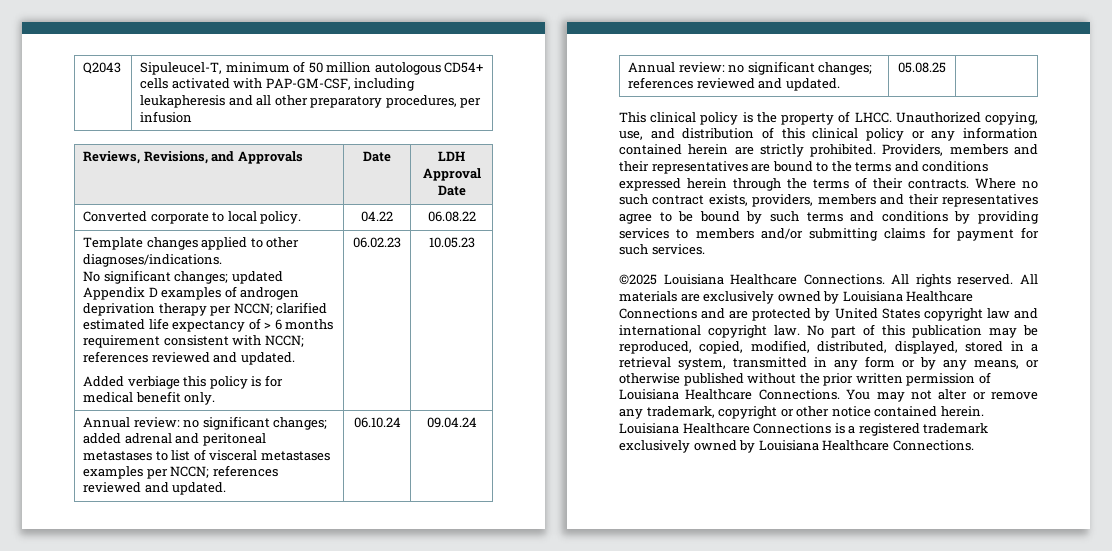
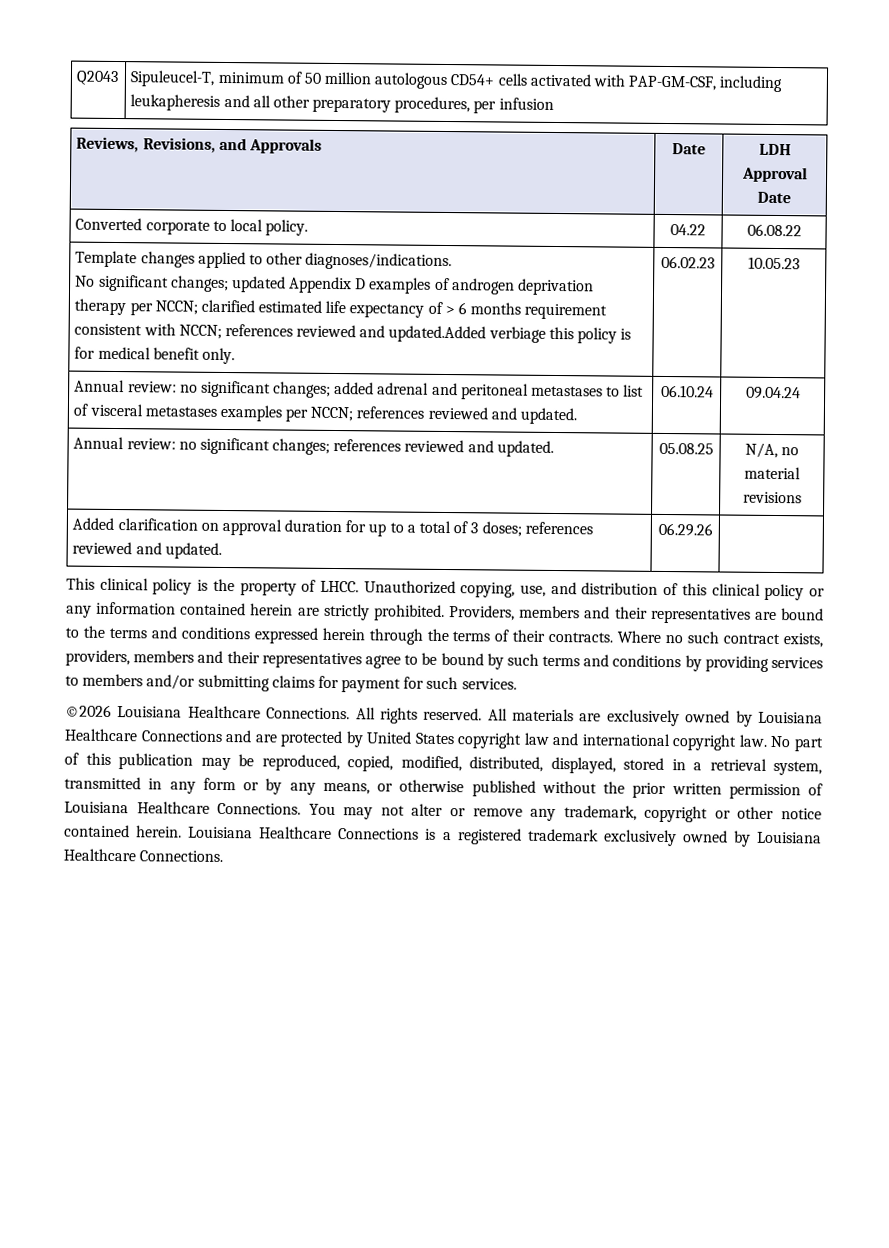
- No significant changes; updated Appendix D examples of androgen deprivation therapy per NCCN; clarified estimated life expectancy of > 6 months requirement consistent with NCCN; references reviewed and updated.
- Added verbiage this policy is for medical benefit only.
+ No significant changes; updated Appendix D examples of androgen deprivation therapy per NCCN; clarified estimated life expectancy of > 6 months requirement consistent with NCCN; references reviewed and updated.Added verbiage this policy is for medical benefit only.
- Annual review: no significant changes; references reviewed and updated. | 05.08.25 |
+ Annual review: no significant changes; references reviewed and updated. | 05.08.25 | N/A, no material revisions
+ Added clarification on approval duration for up to a total of 3 doses; references reviewed and updated. | 06.29.26 |
- ©2025 Louisiana Healthcare Connections.
+ ©2026 Louisiana Healthcare Connections.

